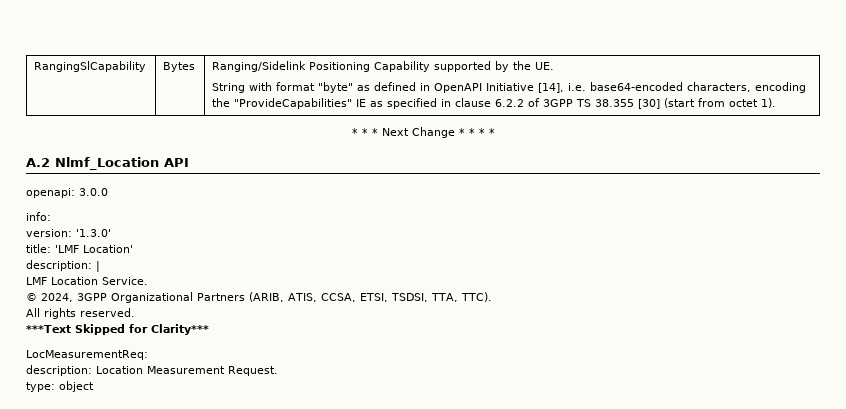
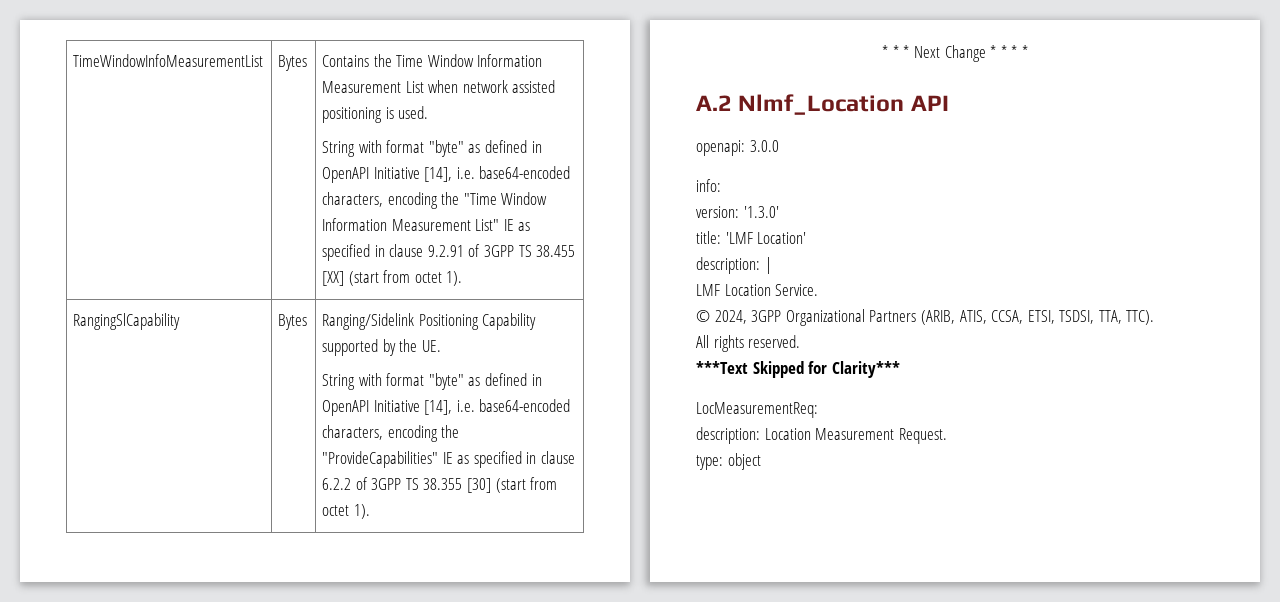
+ TimeWindowInfoMeasurementList | Bytes | Contains the Time Window Information Measurement List when network assisted positioning is used.
+ String with format "byte" as defined in OpenAPI Initiative [14], i.e. base64-encoded characters, encoding the "Time Window Information Measurement List" IE as specified in clause 9.2.91 of 3GPP TS 38.455 [XX] (start from octet 1).

